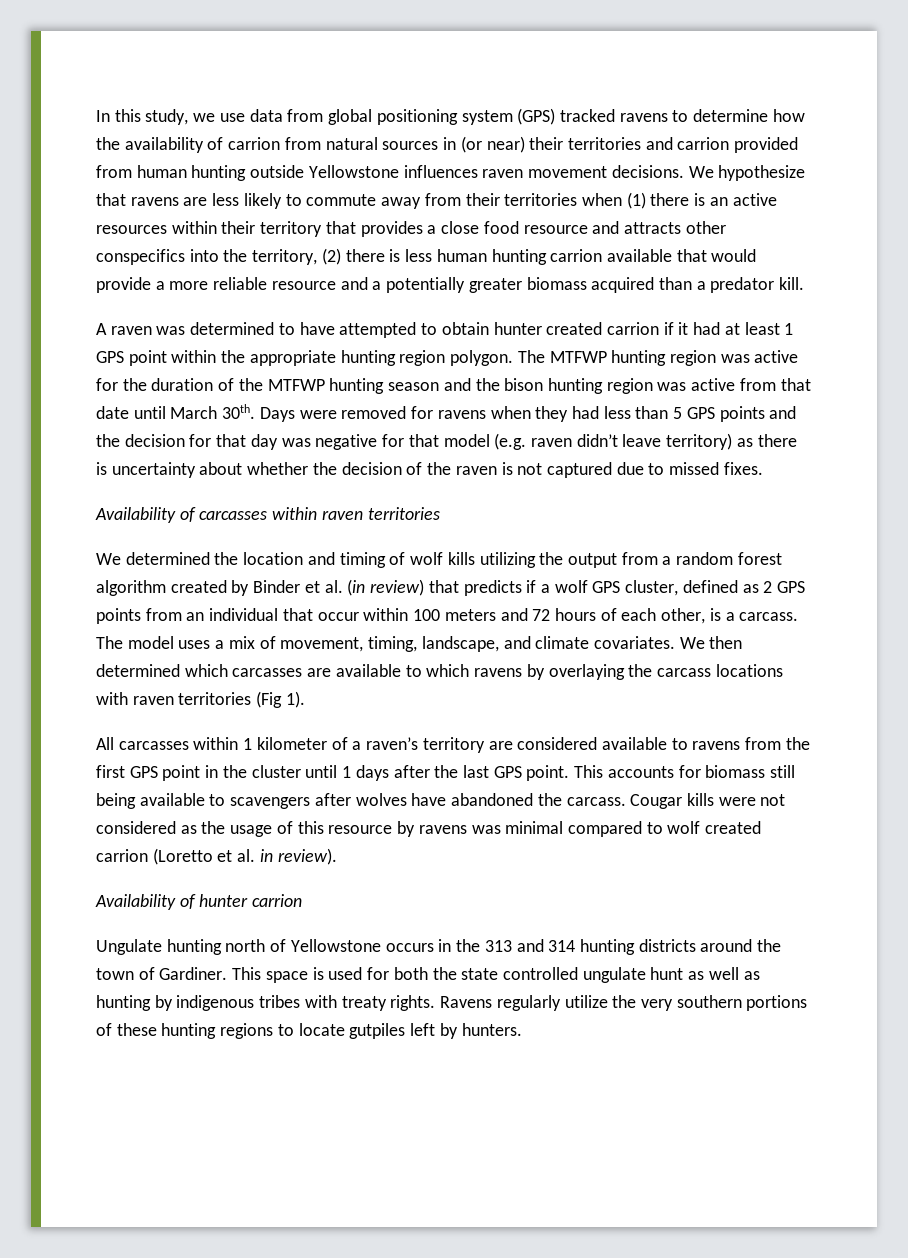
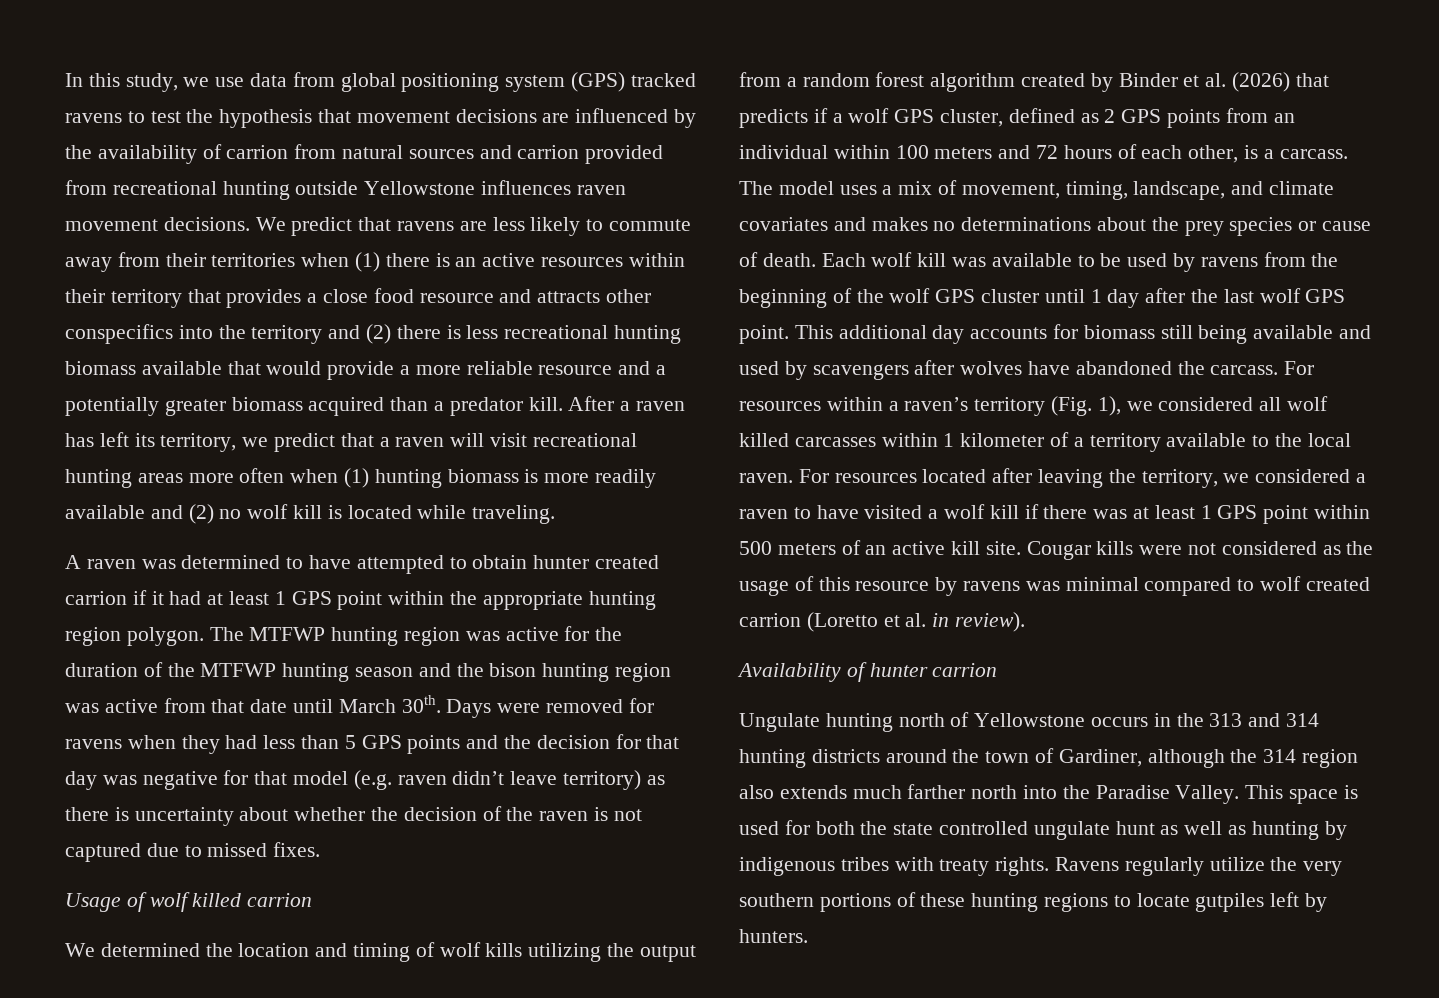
- In this study, we use data from global positioning system (GPS) tracked ravens to determine how the availability of carrion from natural sources in (or near) their territories and carrion provided from human hunting outside Yellowstone influences raven movement decisions.
+ In this study, we use data from global positioning system (GPS) tracked ravens to test the hypothesis that movement decisions are influenced by the availability of carrion from natural sources and carrion provided from recreational hunting outside Yellowstone influences raven movement decisions.
- We hypothesize that ravens are less likely to commute away from their territories when (1) there is an active resources within their territory that provides a close food resource and attracts other conspecifics into the territory, (2) there is less human hunting carrion available that would provide a more reliable resource and a potentially greater biomass acquired than a predator kill.
+ We predict that ravens are less likely to commute away from their territories when (1) there is an active resources within their territory that provides a close food resource and attracts other conspecifics into the territory and (2) there is less recreational hunting biomass available that would provide a more reliable resource and a potentially greater biomass acquired than a predator kill. After a raven has left its territory, we predict that a raven will visit recreational hunting areas more often when (1) hunting biomass is more readily available and (2) no wolf kill is located while traveling.
- Availability of carcasses within raven territories
+ Usage of wolf killed carrion
- We determined the location and timing of wolf kills utilizing the output from a random forest algorithm created by Binder et al. (in review) that predicts if a wolf GPS cluster, defined as 2 GPS points from an individual that occur within 100 meters and 72 hours of each other, is a carcass.
+ We determined the location and timing of wolf kills utilizing the output from a random forest algorithm created by Binder et al. (2026) that predicts if a wolf GPS cluster, defined as 2 GPS points from an individual within 100 meters and 72 hours of each other, is a carcass.
- The model uses a mix of movement, timing, landscape, and climate covariates. We then determined which carcasses are available to which ravens by overlaying the carcass locations with raven territories (Fig 1).
- All carcasses within 1 kilometer of a raven’s territory are considered available to ravens from the first GPS point in the cluster until 1 days after the last GPS point.
+ The model uses a mix of movement, timing, landscape, and climate covariates and makes no determinations about the prey species or cause of death. Each wolf kill was available to be used by ravens from the beginning of the wolf GPS cluster until 1 day after the last wolf GPS point.
- This accounts for biomass still being available to scavengers after wolves have abandoned the carcass.
+ This additional day accounts for biomass still being available and used by scavengers after wolves have abandoned the carcass.
+ For resources within a raven’s territory (Fig. 1), we considered all wolf killed carcasses within 1 kilometer of a territory available to the local raven. For resources located after leaving the territory, we considered a raven to have visited a wolf kill if there was at least 1 GPS point within 500 meters of an active kill site.
- Ungulate hunting north of Yellowstone occurs in the 313 and 314 hunting districts around the town of Gardiner.
+ Ungulate hunting north of Yellowstone occurs in the 313 and 314 hunting districts around the town of Gardiner, although the 314 region also extends much farther north into the Paradise Valley.

